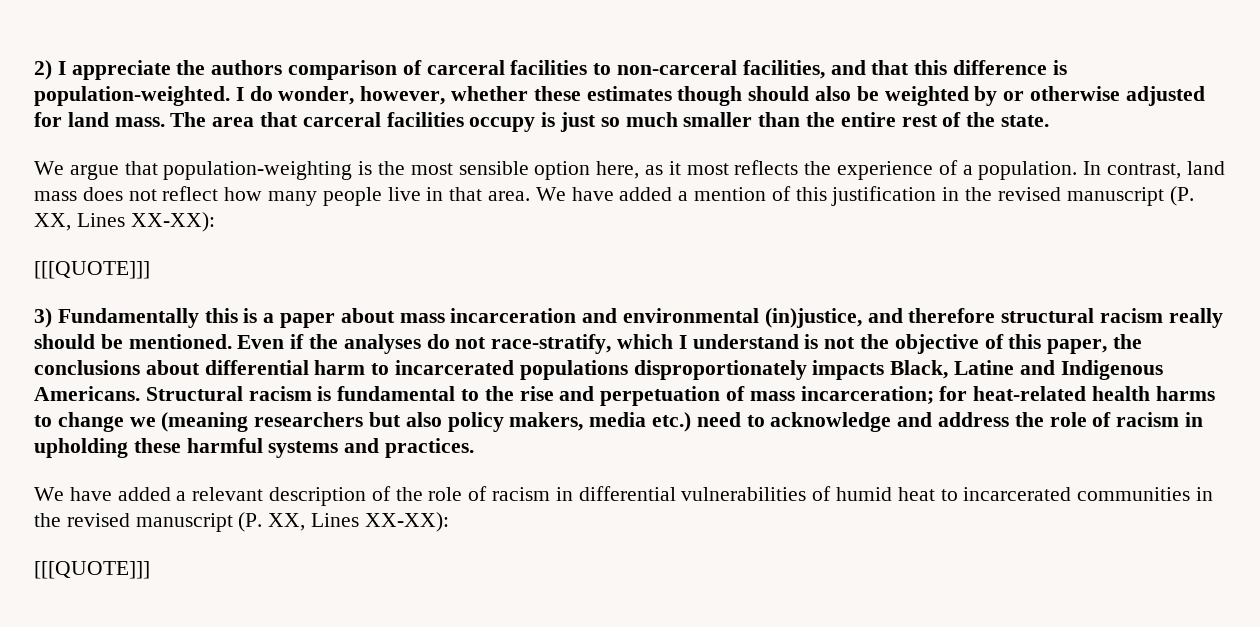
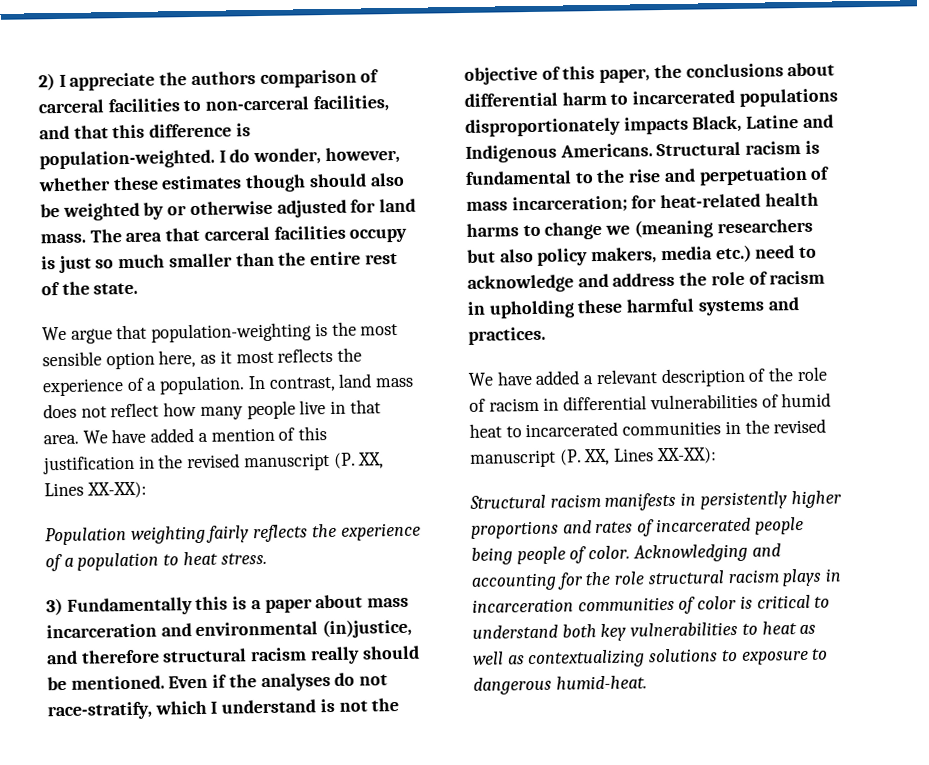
  We have added a mention of this justification in the revised manuscript (P. XX, Lines XX-XX):
- [[[QUOTE]]]
+ Population weighting fairly reflects the experience of a population to heat stress.
  We have added a relevant description of the role of racism in differential vulnerabilities of humid heat to incarcerated communities in the revised manuscript (P. XX, Lines XX-XX):
- [[[QUOTE]]]
+ Structural racism manifests in persistently higher proportions and rates of incarcerated people being people of color. Acknowledging and accounting for the role structural racism plays in incarceration communities of color is critical to understand both key vulnerabilities to heat as well as contextualizing solutions to exposure to dangerous humid-heat.

